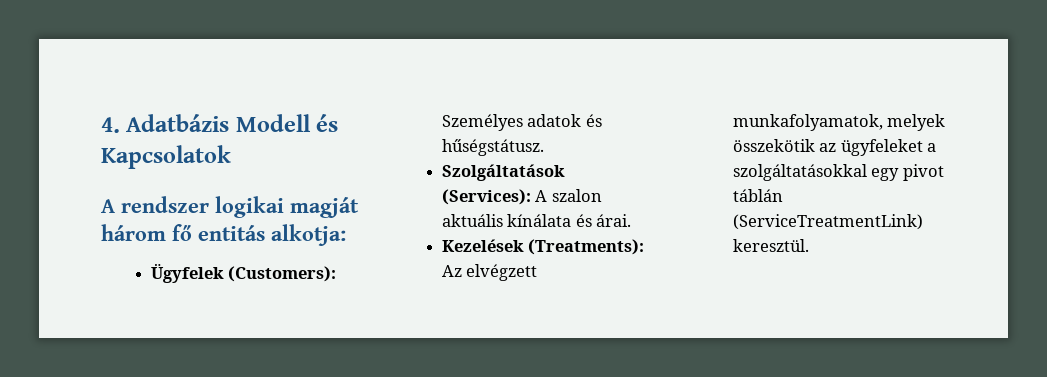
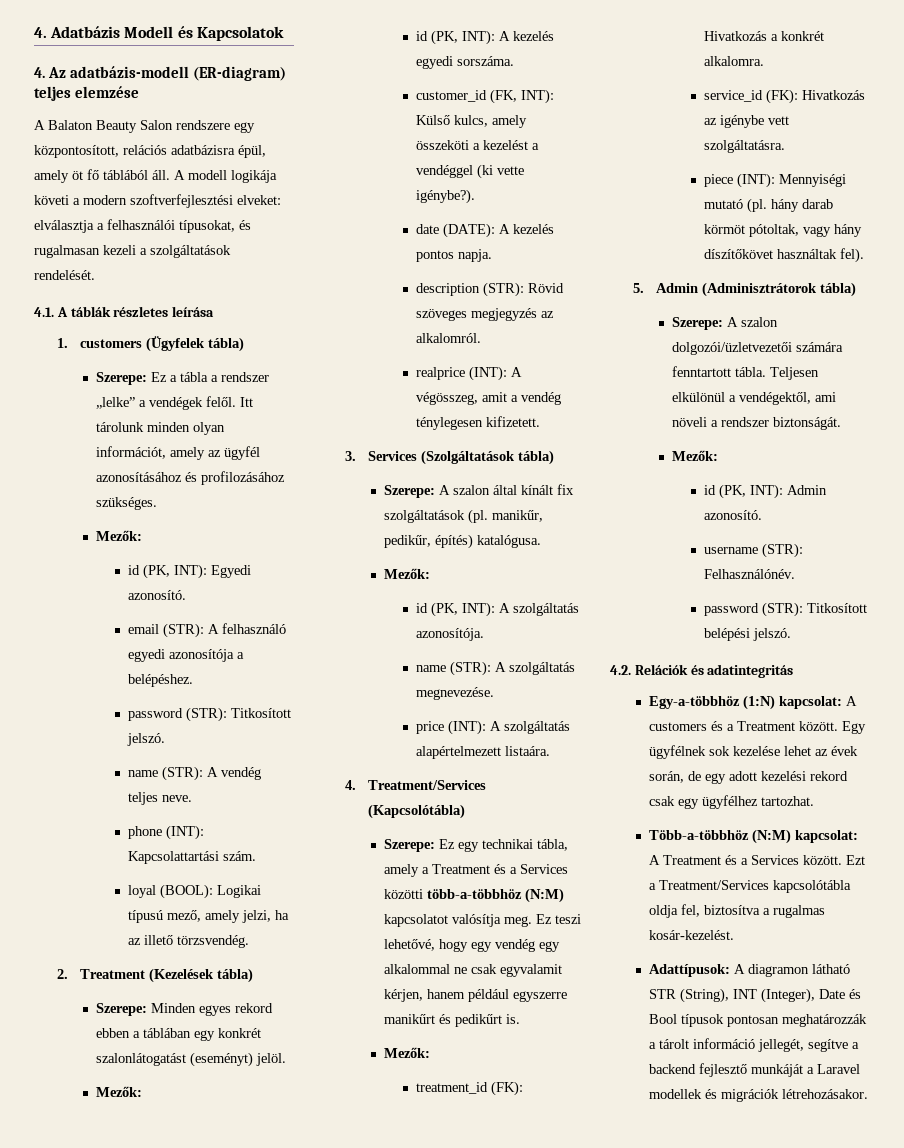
- A rendszer logikai magját három fő entitás alkotja:
- Ügyfelek (Customers): Személyes adatok és hűségstátusz.
- Szolgáltatások (Services): A szalon aktuális kínálata és árai.
- Kezelések (Treatments): Az elvégzett munkafolyamatok, melyek összekötik az ügyfeleket a szolgáltatásokkal egy pivot táblán (ServiceTreatmentLink) keresztül.
+ 4. Az adatbázis-modell (ER-diagram) teljes elemzése
+ A Balaton Beauty Salon rendszere egy központosított, relációs adatbázisra épül, amely öt fő táblából áll. A modell logikája követi a modern szoftverfejlesztési elveket: elválasztja a felhasználói típusokat, és rugalmasan kezeli a szolgáltatások rendelését.
+ 4.1. A táblák részletes leírása
+ 1. customers (Ügyfelek tábla)
+ Szerepe: Ez a tábla a rendszer „lelke” a vendégek felől. Itt tárolunk minden olyan információt, amely az ügyfél azonosításához és profilozásához szükséges.
+ Mezők:
+ id (PK, INT): Egyedi azonosító.
+ email (STR): A felhasználó egyedi azonosítója a belépéshez.
+ password (STR): Titkosított jelszó.
+ name (STR): A vendég teljes neve.
+ phone (INT): Kapcsolattartási szám.
+ loyal (BOOL): Logikai típusú mező, amely jelzi, ha az illető törzsvendég.
+ 2. Treatment (Kezelések tábla)
+ Szerepe: Minden egyes rekord ebben a táblában egy konkrét szalonlátogatást (eseményt) jelöl.
+ Mezők:
+ id (PK, INT): A kezelés egyedi sorszáma.
+ customer_id (FK, INT): Külső kulcs, amely összeköti a kezelést a vendéggel (ki vette igénybe?).
+ date (DATE): A kezelés pontos napja.
+ description (STR): Rövid szöveges megjegyzés az alkalomról.
+ realprice (INT): A végösszeg, amit a vendég ténylegesen kifizetett.
+ 3. Services (Szolgáltatások tábla)
+ Szerepe: A szalon által kínált fix szolgáltatások (pl. manikűr, pedikűr, építés) katalógusa.
+ Mezők:
+ id (PK, INT): A szolgáltatás azonosítója.
+ name (STR): A szolgáltatás megnevezése.
+ price (INT): A szolgáltatás alapértelmezett listaára.
+ 4. Treatment/Services (Kapcsolótábla)
+ Szerepe: Ez egy technikai tábla, amely a Treatment és a Services közötti több-a-többhöz (N:M) kapcsolatot valósítja meg. Ez teszi lehetővé, hogy egy vendég egy alkalommal ne csak egyvalamit kérjen, hanem például egyszerre manikűrt és pedikűrt is.
+ Mezők:
+ treatment_id (FK): Hivatkozás a konkrét alkalomra.
+ service_id (FK): Hivatkozás az igénybe vett szolgáltatásra.
+ piece (INT): Mennyiségi mutató (pl. hány darab körmöt pótoltak, vagy hány díszítőkövet használtak fel).
+ 5. Admin (Adminisztrátorok tábla)
+ Szerepe: A szalon dolgozói/üzletvezetői számára fenntartott tábla. Teljesen elkülönül a vendégektől, ami növeli a rendszer biztonságát.
+ Mezők:
+ id (PK, INT): Admin azonosító.
+ username (STR): Felhasználónév.
+ password (STR): Titkosított belépési jelszó.
+ 4.2. Relációk és adatintegritás
+ Egy-a-többhöz (1:N) kapcsolat: A customers és a Treatment között. Egy ügyfélnek sok kezelése lehet az évek során, de egy adott kezelési rekord csak egy ügyfélhez tartozhat.
+ Több-a-többhöz (N:M) kapcsolat: A Treatment és a Services között. Ezt a Treatment/Services kapcsolótábla oldja fel, biztosítva a rugalmas kosár-kezelést.
+ Adattípusok: A diagramon látható STR (String), INT (Integer), Date és Bool típusok pontosan meghatározzák a tárolt információ jellegét, segítve a backend fejlesztő munkáját a Laravel modellek és migrációk létrehozásakor.

